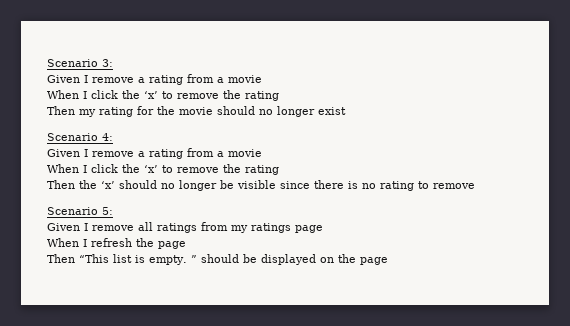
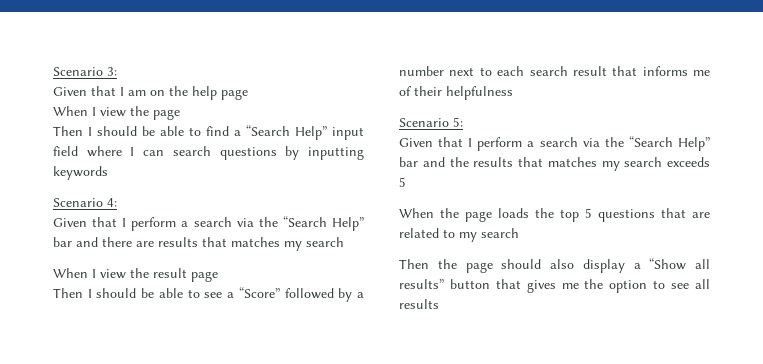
  Scenario 3:
- Given I remove a rating from a movie
- When I click the ‘x’ to remove the rating
- Then my rating for the movie should no longer exist
+ Given that I am on the help page
+ When I view the page
+ Then I should be able to find a “Search Help” input field where I can search questions by inputting keywords
  Scenario 4:
- Given I remove a rating from a movie
- When I click the ‘x’ to remove the rating
- Then the ‘x’ should no longer be visible since there is no rating to remove
+ Given that I perform a search via the “Search Help” bar and there are results that matches my search
+ When I view the result page
+ Then I should be able to see a “Score” followed by a number next to each search result that informs me of their helpfulness
  Scenario 5:
- Given I remove all ratings from my ratings page
- When I refresh the page
- Then “This list is empty. ” should be displayed on the page
+ Given that I perform a search via the “Search Help” bar and the results that matches my search exceeds 5
+ When the page loads the top 5 questions that are related to my search
+ Then the page should also display a “Show all results” button that gives me the option to see all results

